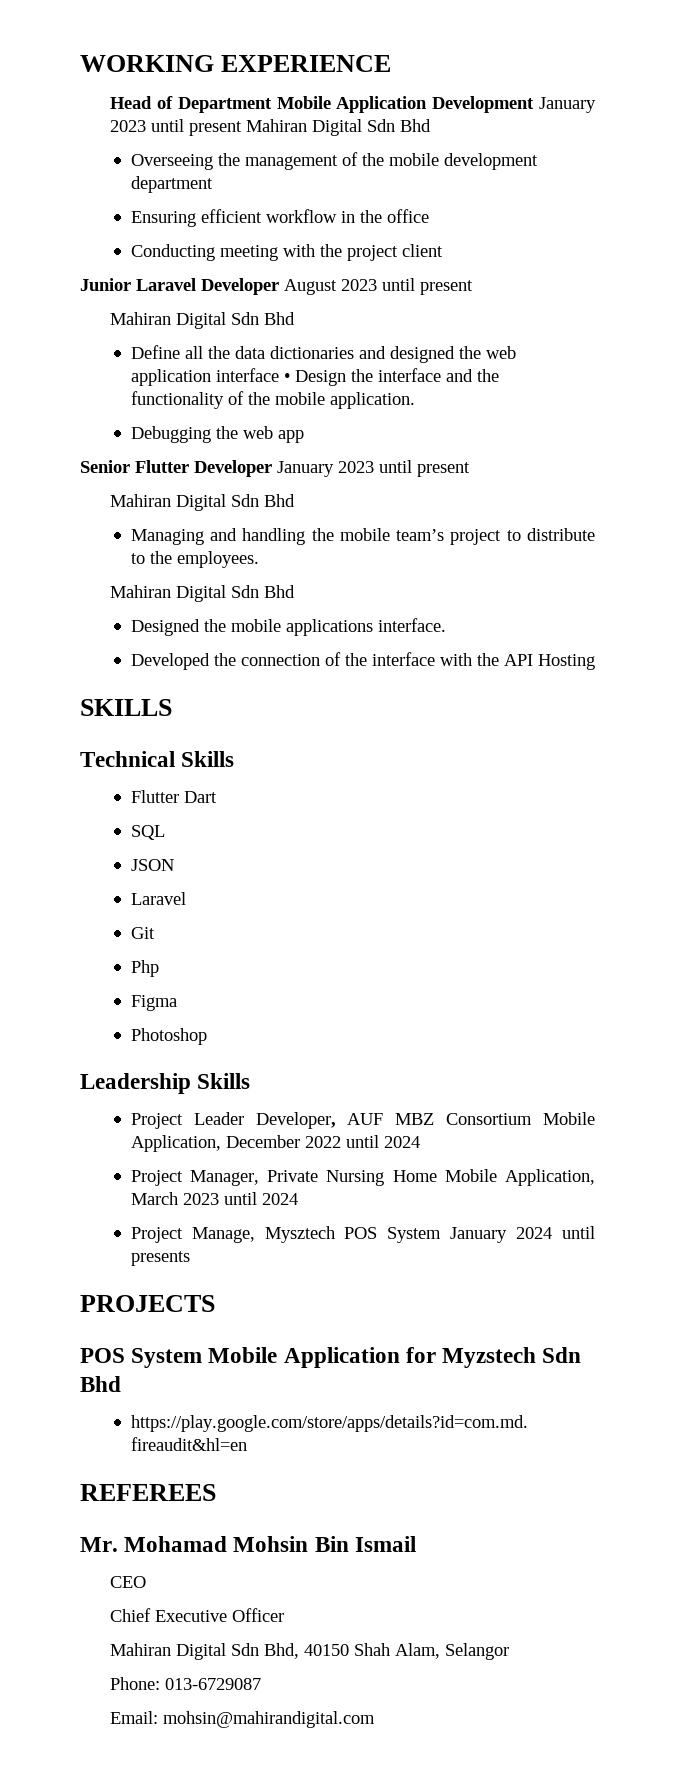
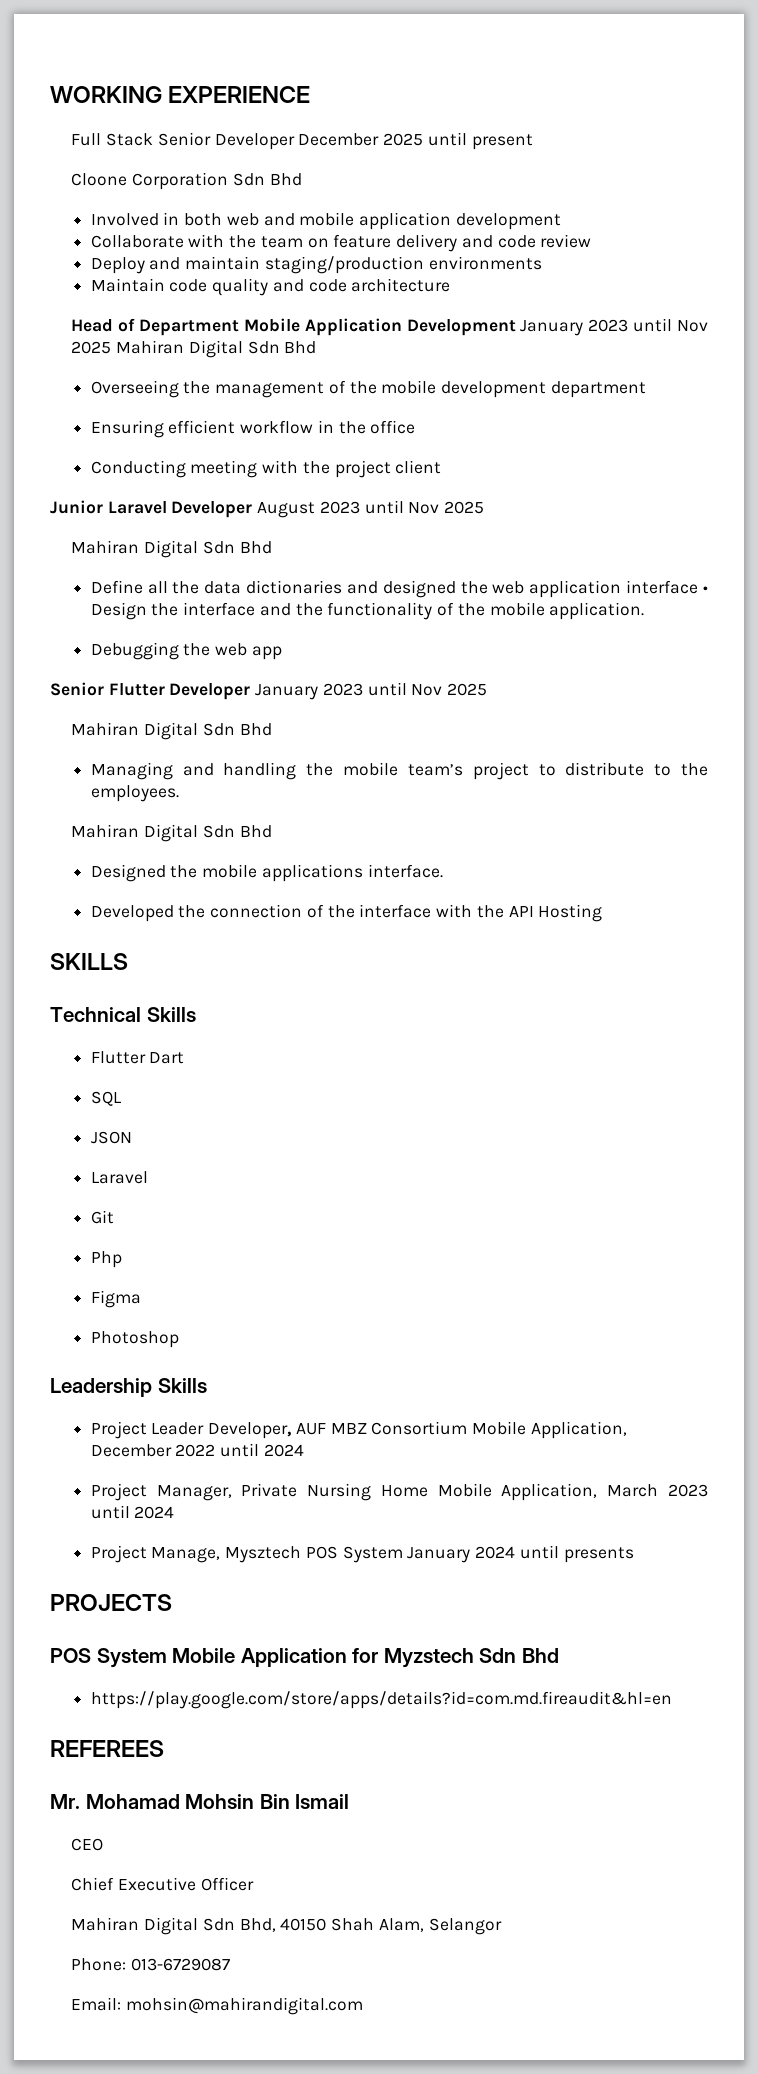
+ Full Stack Senior Developer December 2025 until present
+ Cloone Corporation Sdn Bhd
+ Involved in both web and mobile application development
+ Collaborate with the team on feature delivery and code review
+ Deploy and maintain staging/production environments
+ Maintain code quality and code architecture
- Head of Department Mobile Application Development January 2023 until present Mahiran Digital Sdn Bhd
+ Head of Department Mobile Application Development January 2023 until Nov 2025 Mahiran Digital Sdn Bhd
- Junior Laravel Developer August 2023 until present
+ Junior Laravel Developer August 2023 until Nov 2025
- Senior Flutter Developer January 2023 until present
+ Senior Flutter Developer January 2023 until Nov 2025

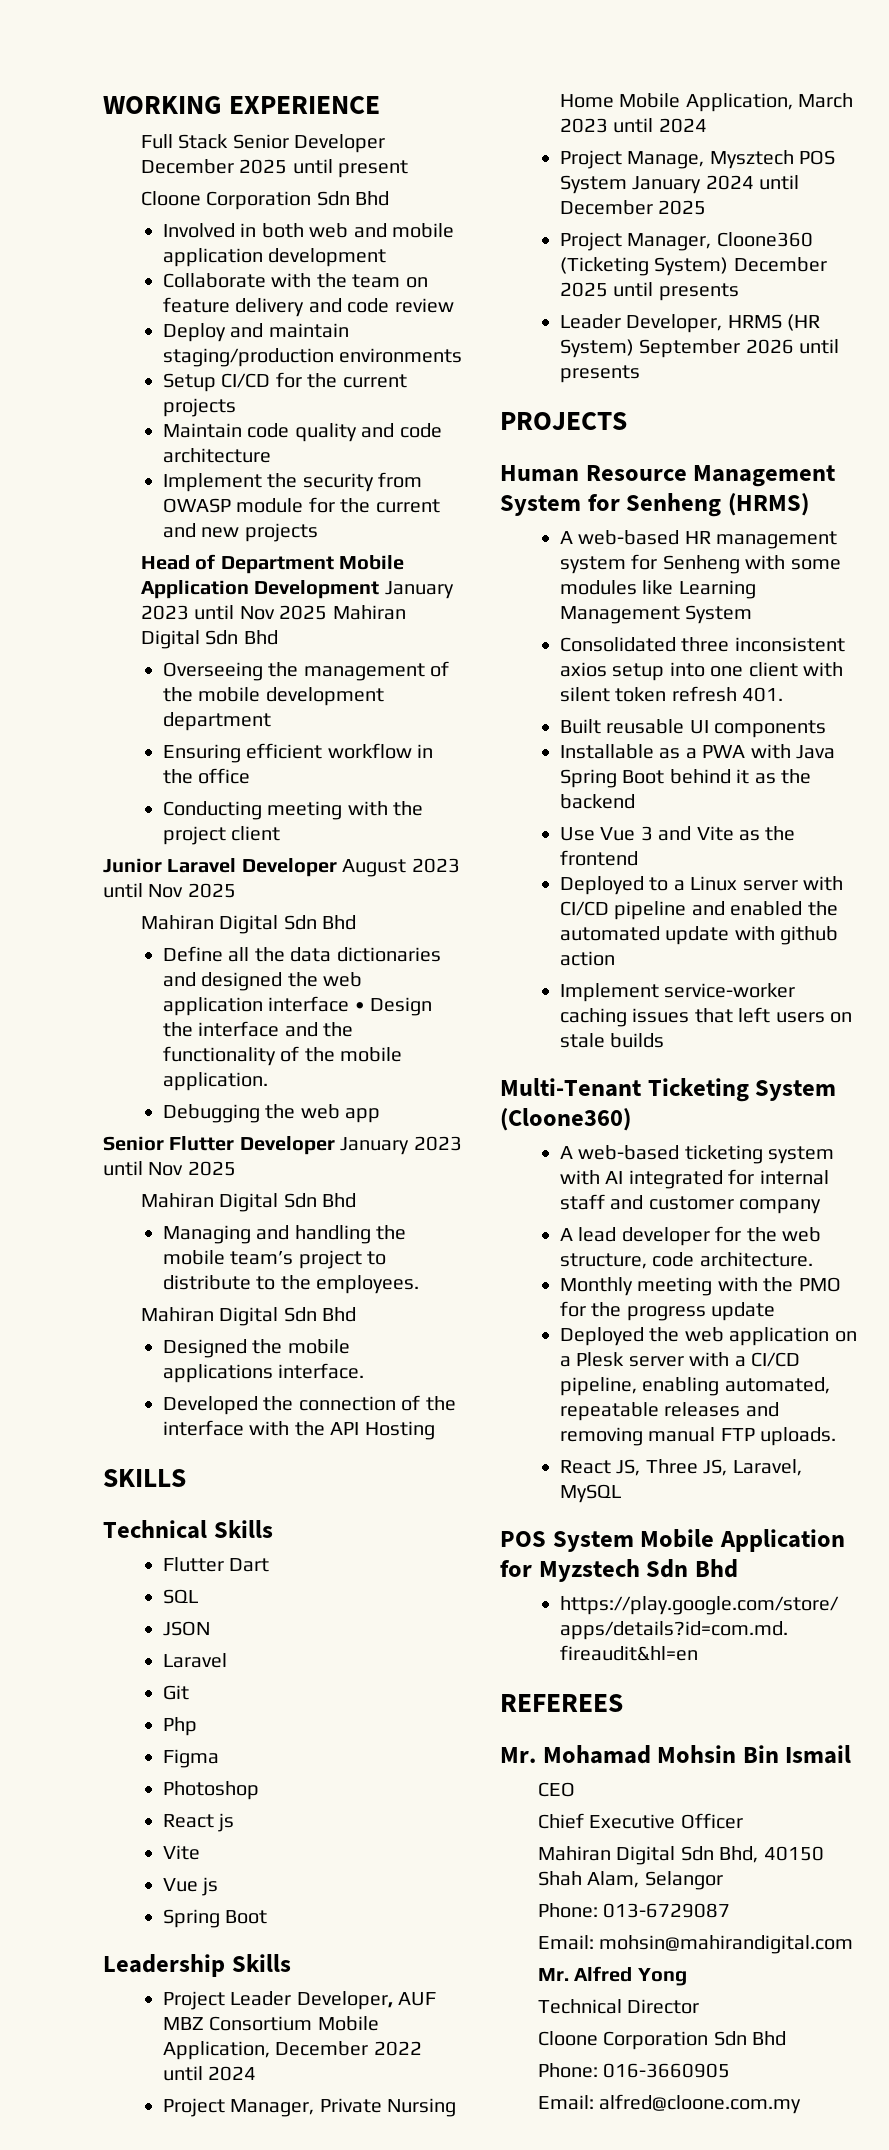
+ Setup CI/CD for the current projects
+ Implement the security from OWASP module for the current and new projects
+ React js
+ Vite
+ Vue js
+ Spring Boot
- Project Manage, Mysztech POS System January 2024 until presents
+ Project Manage, Mysztech POS System January 2024 until December 2025
+ Project Manager, Cloone360 (Ticketing System) December 2025 until presents
+ Leader Developer, HRMS (HR System) September 2026 until presents
  PROJECTS
+ Human Resource Management System for Senheng (HRMS)
+ A web-based HR management system for Senheng with some modules like Learning Management System
+ Consolidated three inconsistent axios setup into one client with silent token refresh 401.
+ Built reusable UI components
+ Installable as a PWA with Java Spring Boot behind it as the backend
+ Use Vue 3 and Vite as the frontend
+ Deployed to a Linux server with CI/CD pipeline and enabled the automated update with github action
+ Implement service-worker caching issues that left users on stale builds
+ Multi-Tenant Ticketing System (Cloone360)
+ A web-based ticketing system with AI integrated for internal staff and customer company
+ A lead developer for the web structure, code architecture.
+ Monthly meeting with the PMO for the progress update
+ Deployed the web application on a Plesk server with a CI/CD pipeline, enabling automated, repeatable releases and removing manual FTP uploads.
+ React JS, Three JS, Laravel, MySQL
+ Mr. Alfred Yong
+ Technical Director
+ Cloone Corporation Sdn Bhd
+ Phone: 016-3660905
+ Email: alfred@cloone.com.my

